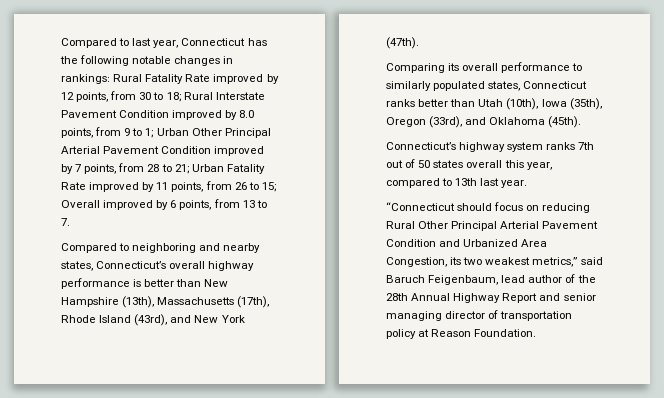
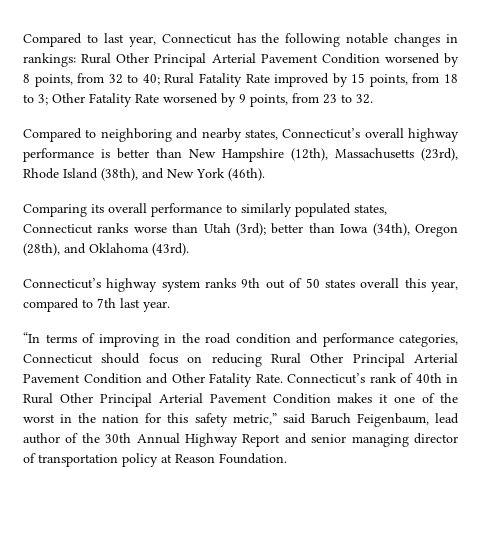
- Compared to last year, Connecticut has the following notable changes in rankings: Rural Fatality Rate improved by 12 points, from 30 to 18; Rural Interstate Pavement Condition improved by 8.0 points, from 9 to 1; Urban Other Principal Arterial Pavement Condition improved by 7 points, from 28 to 21; Urban Fatality Rate improved by 11 points, from 26 to 15; Overall improved by 6 points, from 13 to 7.
+ Compared to last year, Connecticut has the following notable changes in rankings: Rural Other Principal Arterial Pavement Condition worsened by 8 points, from 32 to 40; Rural Fatality Rate improved by 15 points, from 18 to 3; Other Fatality Rate worsened by 9 points, from 23 to 32.
- Compared to neighboring and nearby states, Connecticut’s overall highway performance is better than New Hampshire (13th), Massachusetts (17th), Rhode Island (43rd), and New York (47th).
+ Compared to neighboring and nearby states, Connecticut’s overall highway performance is better than New Hampshire (12th), Massachusetts (23rd), Rhode Island (38th), and New York (46th).
- Comparing its overall performance to similarly populated states, Connecticut ranks better than Utah (10th), Iowa (35th), Oregon (33rd), and Oklahoma (45th).
+ Comparing its overall performance to similarly populated states, Connecticut ranks worse than Utah (3rd); better than Iowa (34th), Oregon (28th), and Oklahoma (43rd).
- Connecticut’s highway system ranks 7th out of 50 states overall this year, compared to 13th last year.
+ Connecticut’s highway system ranks 9th out of 50 states overall this year, compared to 7th last year.
- “Connecticut should focus on reducing Rural Other Principal Arterial Pavement Condition and Urbanized Area Congestion, its two weakest metrics,” said Baruch Feigenbaum, lead author of the 28th Annual Highway Report and senior managing director of transportation policy at Reason Foundation.
+ “In terms of improving in the road condition and performance categories, Connecticut should focus on reducing Rural Other Principal Arterial Pavement Condition and Other Fatality Rate. Connecticut’s rank of 40th in Rural Other Principal Arterial Pavement Condition makes it one of the worst in the nation for this safety metric,” said Baruch Feigenbaum, lead author of the 30th Annual Highway Report and senior managing director of transportation policy at Reason Foundation.

